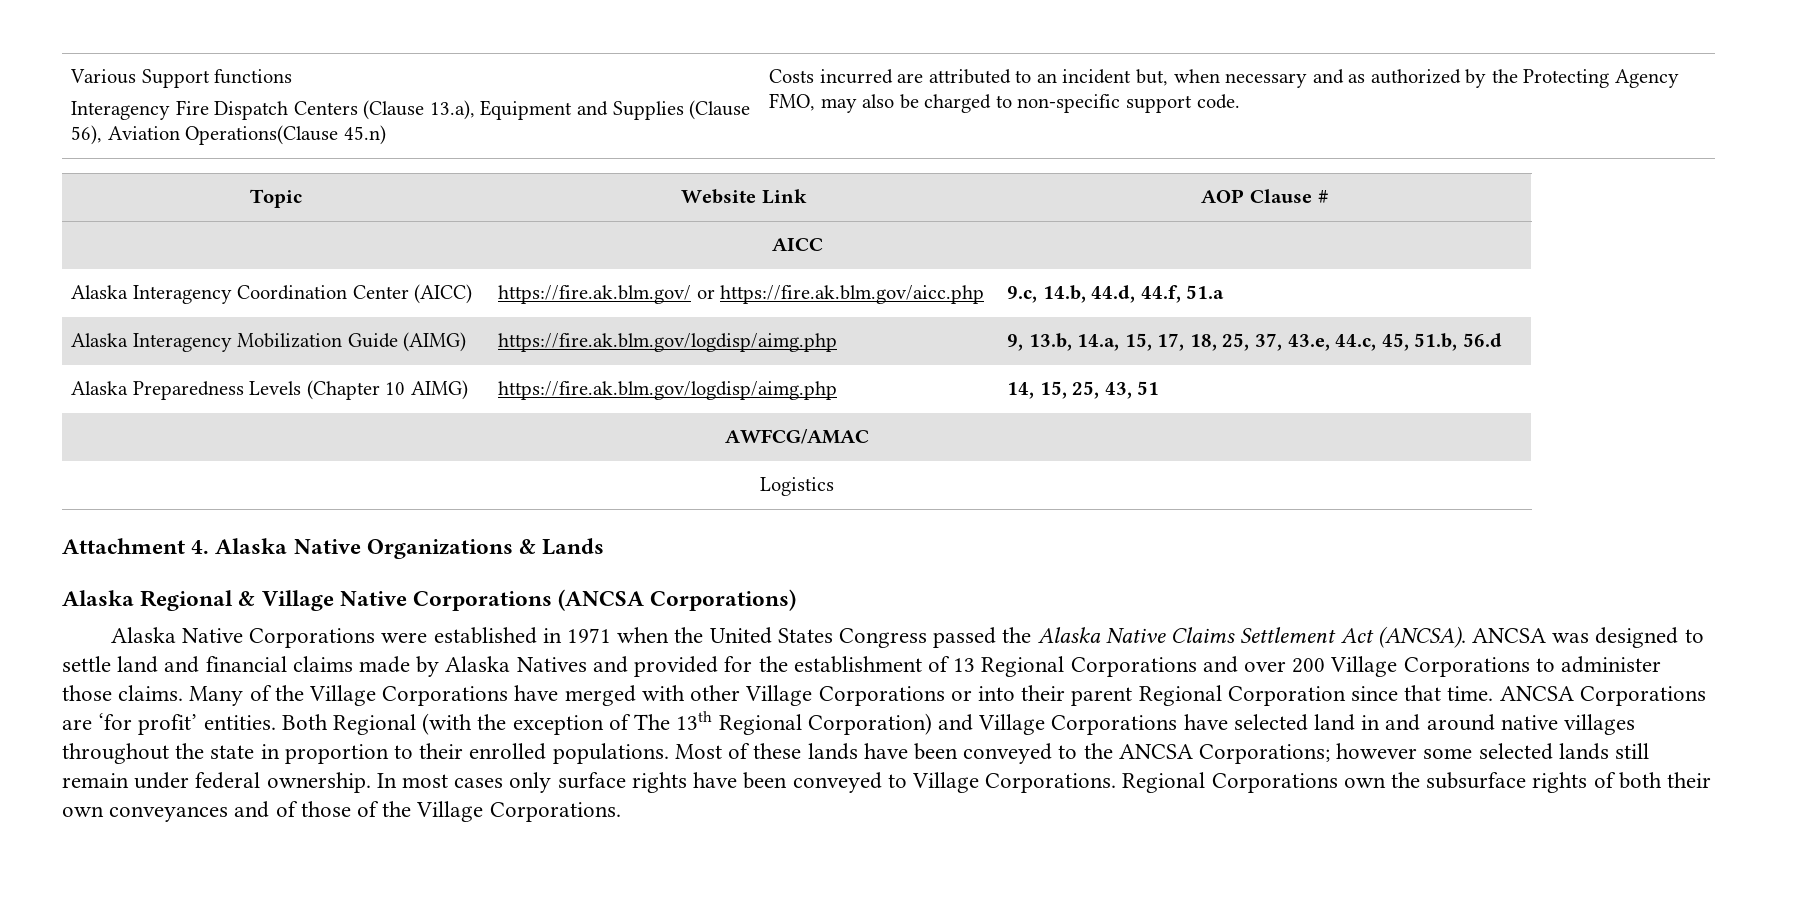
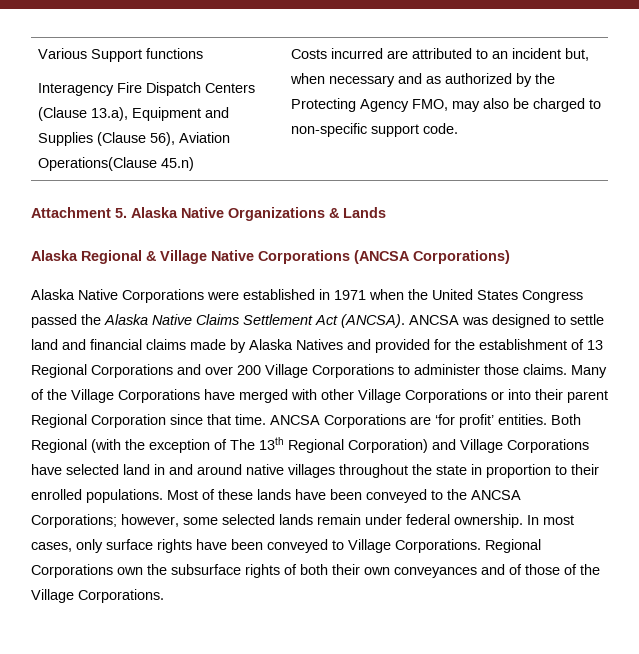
- Topic | Website Link | AOP Clause #
- AICC
- Alaska Interagency Coordination Center (AICC) | https://fire.ak.blm.gov/ or https://fire.ak.blm.gov/aicc.php | 9.c, 14.b, 44.d, 44.f, 51.a
- Alaska Interagency Mobilization Guide (AIMG) | https://fire.ak.blm.gov/logdisp/aimg.php | 9, 13.b, 14.a, 15, 17, 18, 25, 37, 43.e, 44.c, 45, 51.b, 56.d
- Alaska Preparedness Levels (Chapter 10 AIMG) | https://fire.ak.blm.gov/logdisp/aimg.php | 14, 15, 25, 43, 51
- AWFCG/AMAC
- Logistics
- Attachment 4. Alaska Native Organizations & Lands
+ Attachment 5. Alaska Native Organizations & Lands
- Most of these lands have been conveyed to the ANCSA Corporations; however some selected lands still remain under federal ownership.
+ Most of these lands have been conveyed to the ANCSA Corporations; however, some selected lands remain under federal ownership.
- In most cases only surface rights have been conveyed to Village Corporations.
+ In most cases, only surface rights have been conveyed to Village Corporations.

